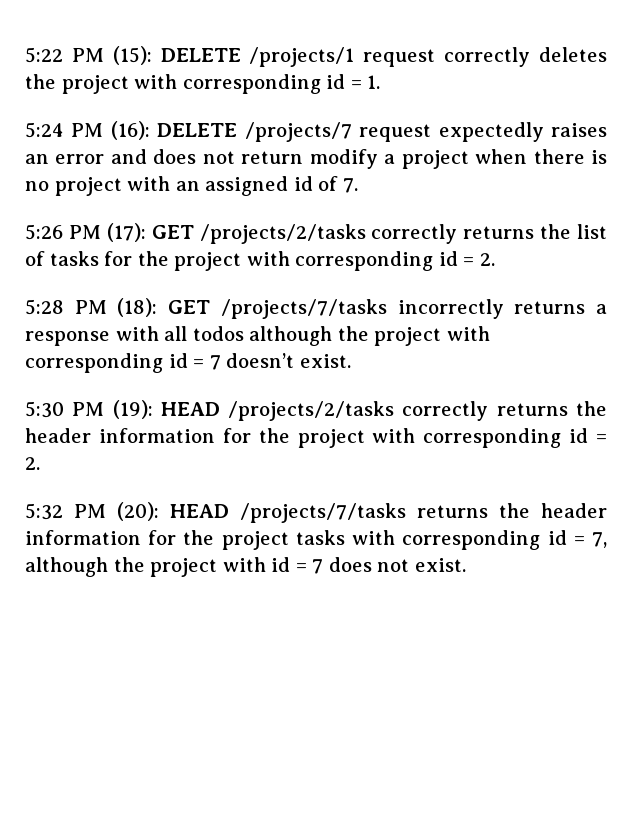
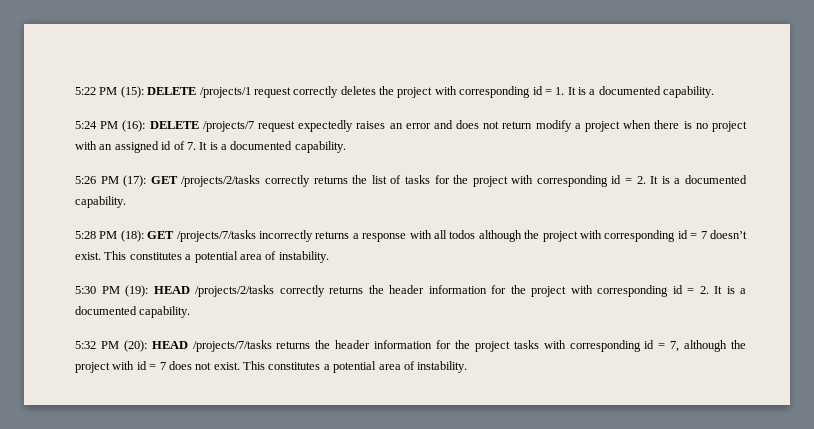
- 5:22 PM (15): DELETE /projects/1 request correctly deletes the project with corresponding id = 1.
+ 5:22 PM (15): DELETE /projects/1 request correctly deletes the project with corresponding id = 1. It is a documented capability.
- 5:24 PM (16): DELETE /projects/7 request expectedly raises an error and does not return modify a project when there is no project with an assigned id of 7.
+ 5:24 PM (16): DELETE /projects/7 request expectedly raises an error and does not return modify a project when there is no project with an assigned id of 7. It is a documented capability.
- 5:26 PM (17): GET /projects/2/tasks correctly returns the list of tasks for the project with corresponding id = 2.
+ 5:26 PM (17): GET /projects/2/tasks correctly returns the list of tasks for the project with corresponding id = 2. It is a documented capability.
- 5:28 PM (18): GET /projects/7/tasks incorrectly returns a response with all todos although the project with corresponding id = 7 doesn’t exist.
+ 5:28 PM (18): GET /projects/7/tasks incorrectly returns a response with all todos although the project with corresponding id = 7 doesn’t exist. This constitutes a potential area of instability.
- 5:30 PM (19): HEAD /projects/2/tasks correctly returns the header information for the project with corresponding id = 2.
+ 5:30 PM (19): HEAD /projects/2/tasks correctly returns the header information for the project with corresponding id = 2. It is a documented capability.
- 5:32 PM (20): HEAD /projects/7/tasks returns the header information for the project tasks with corresponding id = 7, although the project with id = 7 does not exist.
+ 5:32 PM (20): HEAD /projects/7/tasks returns the header information for the project tasks with corresponding id = 7, although the project with id = 7 does not exist. This constitutes a potential area of instability.

